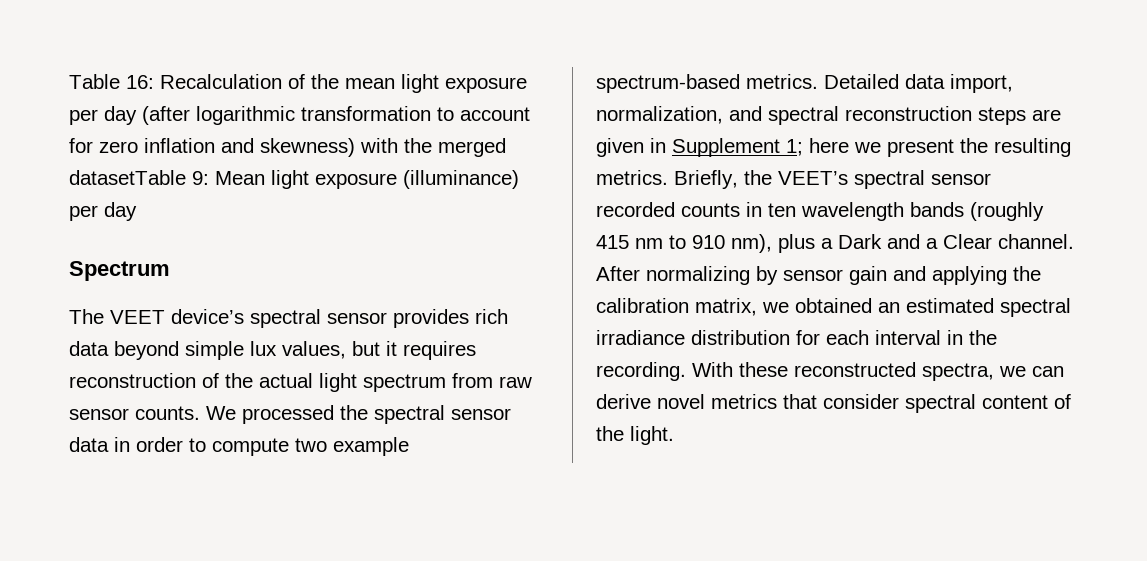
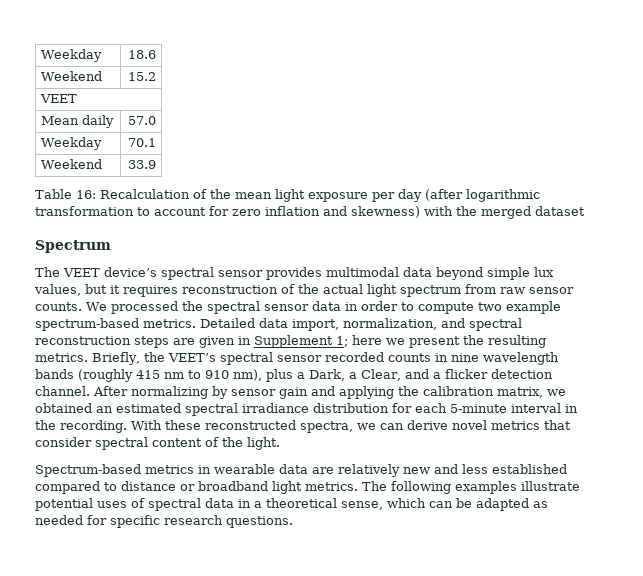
+ Weekday | 18.6
+ Weekend | 15.2
+ VEET
+ Mean daily | 57.0
+ Weekday | 70.1
+ Weekend | 33.9
- Table 16: Recalculation of the mean light exposure per day (after logarithmic transformation to account for zero inflation and skewness) with the merged datasetTable 9: Mean light exposure (illuminance) per day
+ Table 16: Recalculation of the mean light exposure per day (after logarithmic transformation to account for zero inflation and skewness) with the merged dataset
- The VEET device’s spectral sensor provides rich data beyond simple lux values, but it requires reconstruction of the actual light spectrum from raw sensor counts.
+ The VEET device’s spectral sensor provides multimodal data beyond simple lux values, but it requires reconstruction of the actual light spectrum from raw sensor counts.
- Briefly, the VEET’s spectral sensor recorded counts in ten wavelength bands (roughly 415 nm to 910 nm), plus a Dark and a Clear channel.
+ Briefly, the VEET’s spectral sensor recorded counts in nine wavelength bands (roughly 415 nm to 910 nm), plus a Dark, a Clear, and a flicker detection channel.
- After normalizing by sensor gain and applying the calibration matrix, we obtained an estimated spectral irradiance distribution for each interval in the recording.
+ After normalizing by sensor gain and applying the calibration matrix, we obtained an estimated spectral irradiance distribution for each 5-minute interval in the recording.
+ Spectrum-based metrics in wearable data are relatively new and less established compared to distance or broadband light metrics. The following examples illustrate potential uses of spectral data in a theoretical sense, which can be adapted as needed for specific research questions.

